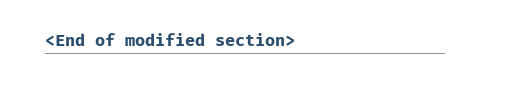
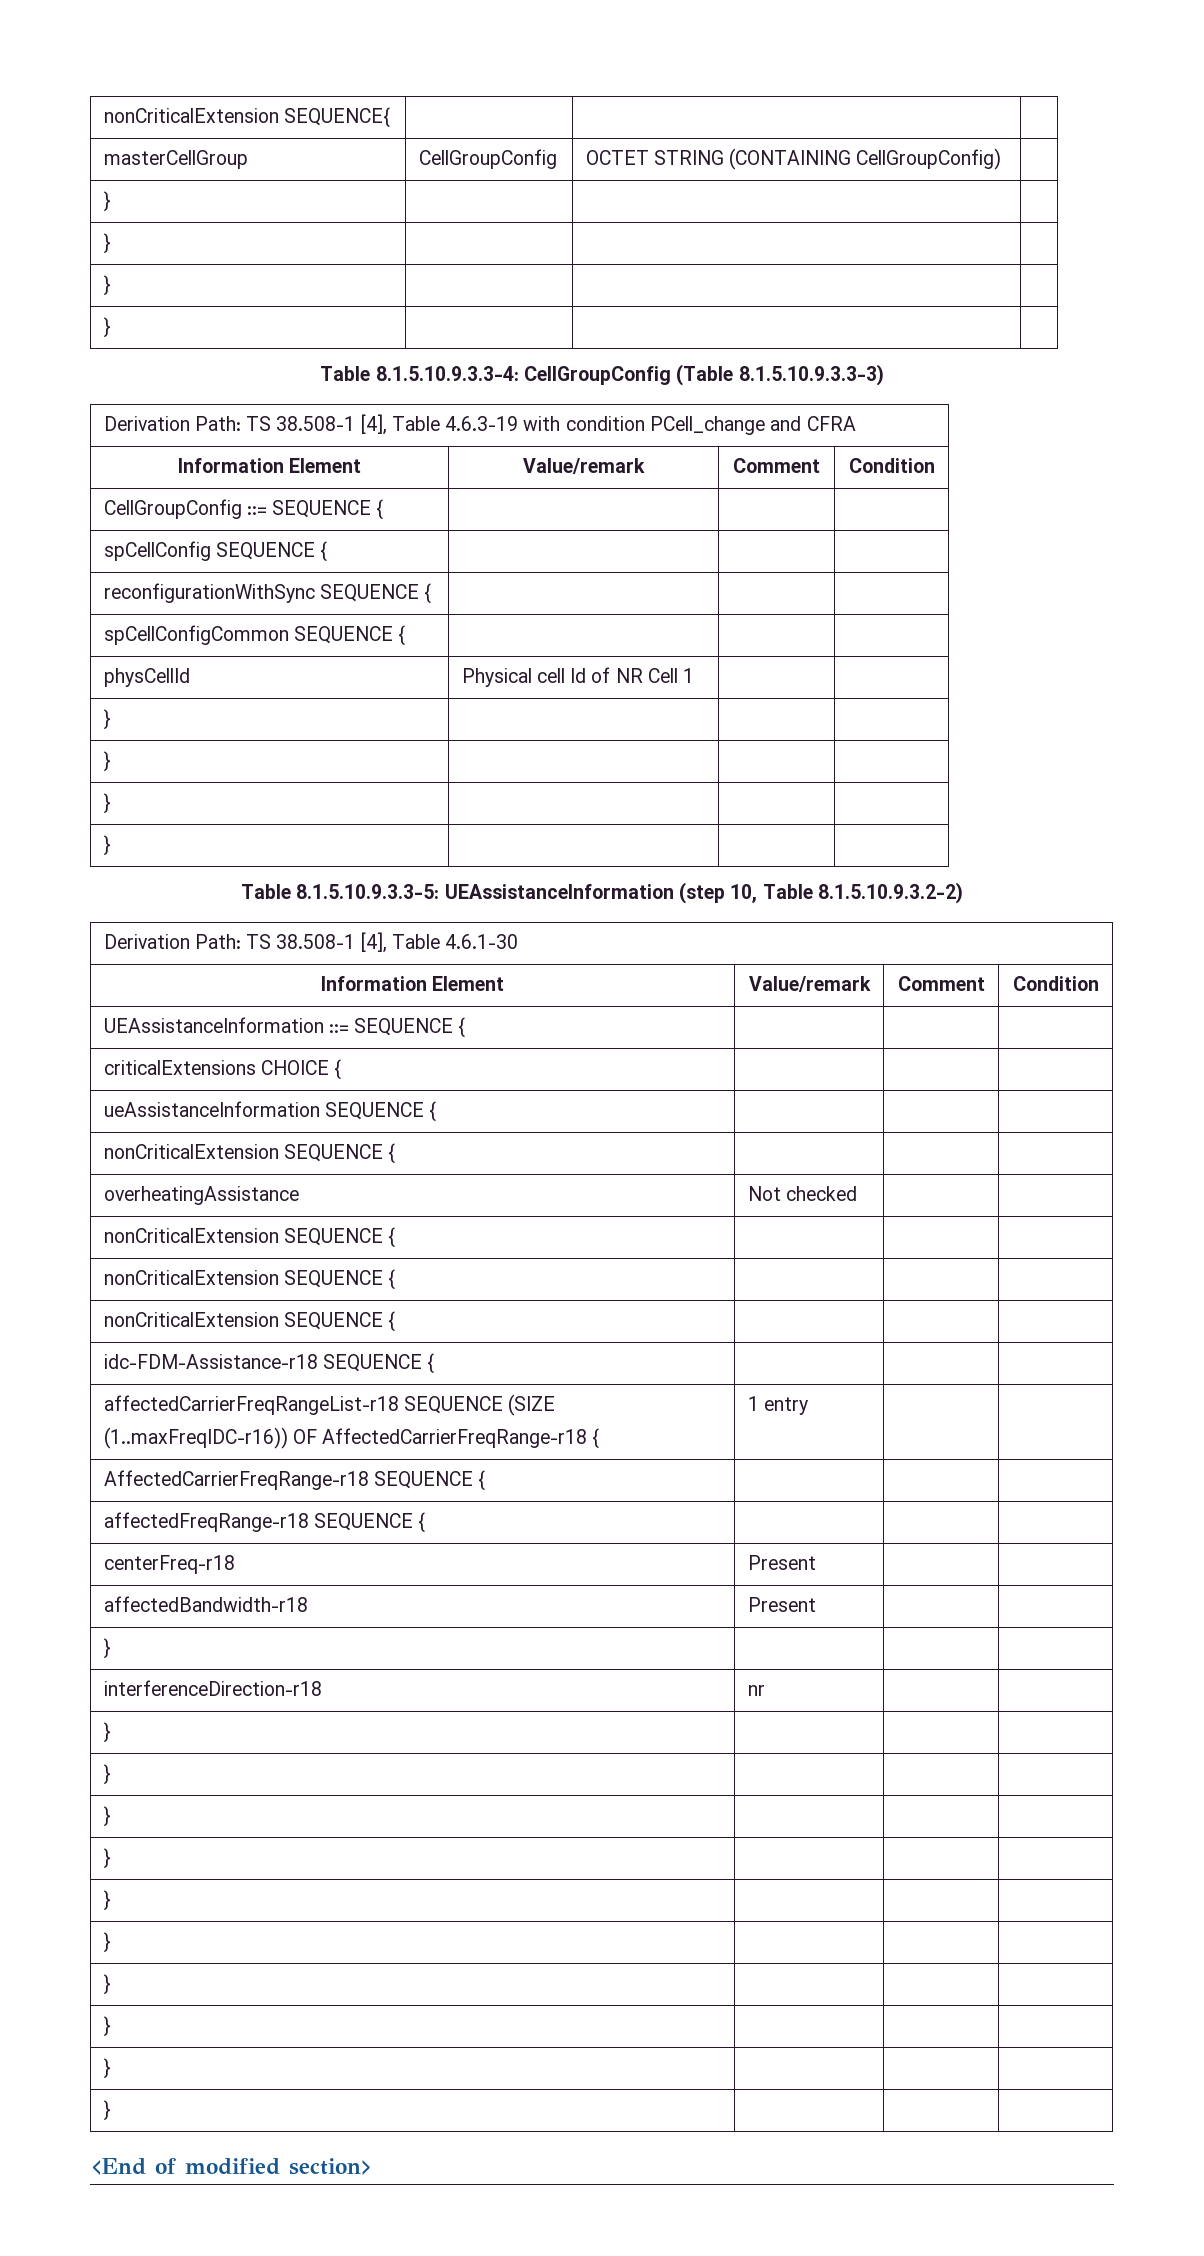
+ nonCriticalExtension SEQUENCE{ | | |
+ masterCellGroup | CellGroupConfig | OCTET STRING (CONTAINING CellGroupConfig) |
+ } | | |
+ } | | |
+ } | | |
+ } | | |
+ Table 8.1.5.10.9.3.3-4: CellGroupConfig (Table 8.1.5.10.9.3.3-3)
+ Derivation Path: TS 38.508-1 [4], Table 4.6.3-19 with condition PCell_change and CFRA
+ Information Element | Value/remark | Comment | Condition
+ CellGroupConfig ::= SEQUENCE { | | |
+ spCellConfig SEQUENCE { | | |
+ reconfigurationWithSync SEQUENCE { | | |
+ spCellConfigCommon SEQUENCE { | | |
+ physCellId | Physical cell Id of NR Cell 1 | |
+ } | | |
+ } | | |
+ } | | |
+ } | | |
+ Table 8.1.5.10.9.3.3-5: UEAssistanceInformation (step 10, Table 8.1.5.10.9.3.2-2)
+ Derivation Path: TS 38.508-1 [4], Table 4.6.1-30
+ Information Element | Value/remark | Comment | Condition
+ UEAssistanceInformation ::= SEQUENCE { | | |
+ criticalExtensions CHOICE { | | |
+ ueAssistanceInformation SEQUENCE { | | |
+ nonCriticalExtension SEQUENCE { | | |
+ overheatingAssistance | Not checked | |
+ nonCriticalExtension SEQUENCE { | | |
+ nonCriticalExtension SEQUENCE { | | |
+ nonCriticalExtension SEQUENCE { | | |
+ idc-FDM-Assistance-r18 SEQUENCE { | | |
+ affectedCarrierFreqRangeList-r18 SEQUENCE (SIZE (1..maxFreqIDC-r16)) OF AffectedCarrierFreqRange-r18 { | 1 entry | |
+ AffectedCarrierFreqRange-r18 SEQUENCE { | | |
+ affectedFreqRange-r18 SEQUENCE { | | |
+ centerFreq-r18 | Present | |
+ affectedBandwidth-r18 | Present | |
+ } | | |
+ interferenceDirection-r18 | nr | |
+ } | | |
+ } | | |
+ } | | |
+ } | | |
+ } | | |
+ } | | |
+ } | | |
+ } | | |
+ } | | |
+ } | | |

